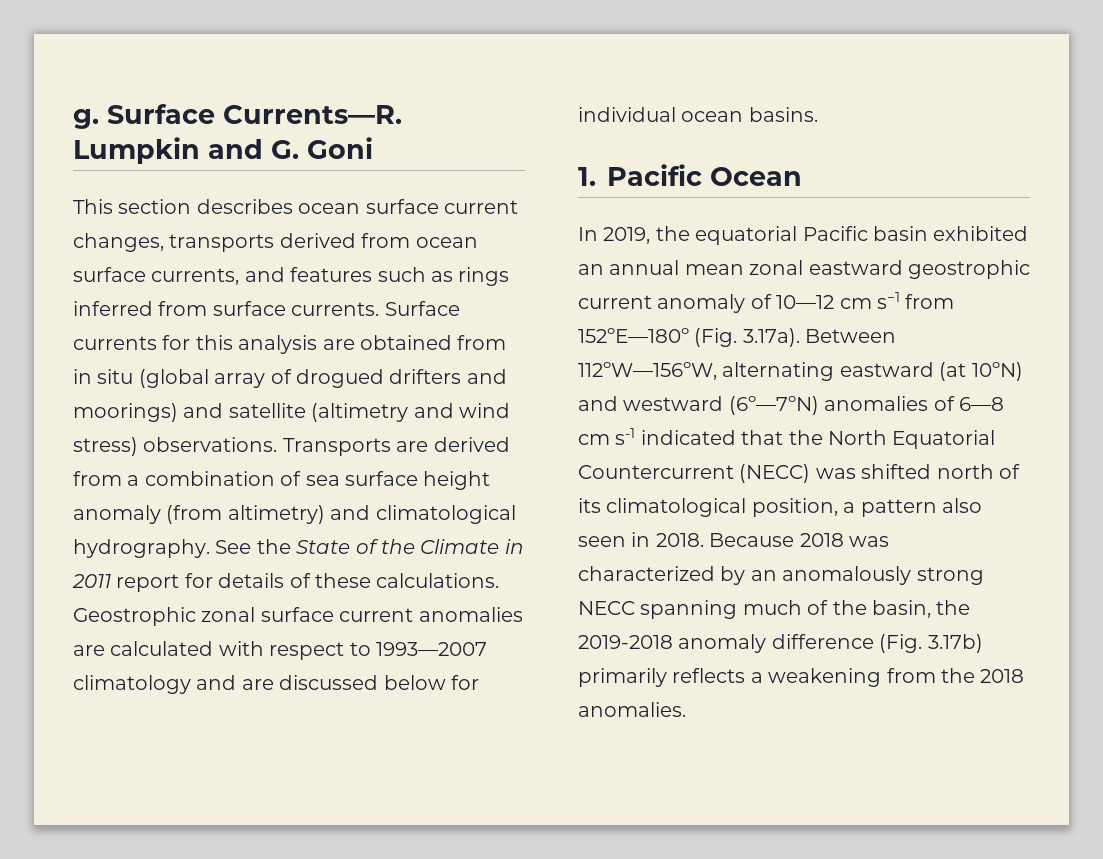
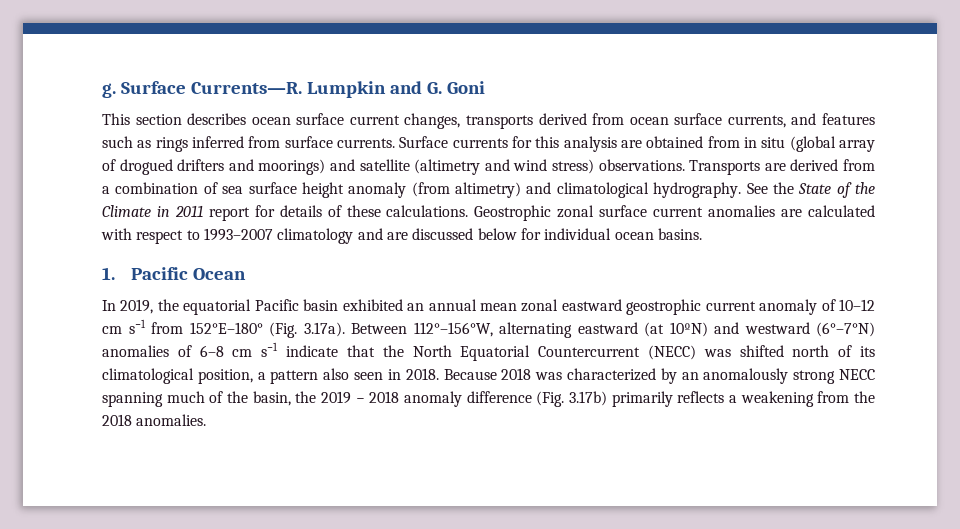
- Geostrophic zonal surface current anomalies are calculated with respect to 1993—2007 climatology and are discussed below for individual ocean basins.
+ Geostrophic zonal surface current anomalies are calculated with respect to 1993–2007 climatology and are discussed below for individual ocean basins.
- In 2019, the equatorial Pacific basin exhibited an annual mean zonal eastward geostrophic current anomaly of 10—12 cm s−1 from 152ºE—180º (Fig. 3.17a). Between 112ºW—156ºW, alternating eastward (at 10ºN) and westward (6º—7ºN) anomalies of 6—8 cm s-1 indicated that the North Equatorial Countercurrent (NECC) was shifted north of its climatological position, a pattern also seen in 2018.
+ In 2019, the equatorial Pacific basin exhibited an annual mean zonal eastward geostrophic current anomaly of 10–12 cm s−1 from 152°E–180° (Fig. 3.17a). Between 112°–156°W, alternating eastward (at 10ºN) and westward (6°–7°N) anomalies of 6–8 cm s−1 indicate that the North Equatorial Countercurrent (NECC) was shifted north of its climatological position, a pattern also seen in 2018.
- Because 2018 was characterized by an anomalously strong NECC spanning much of the basin, the 2019-2018 anomaly difference (Fig. 3.17b) primarily reflects a weakening from the 2018 anomalies.
+ Because 2018 was characterized by an anomalously strong NECC spanning much of the basin, the 2019 − 2018 anomaly difference (Fig. 3.17b) primarily reflects a weakening from the 2018 anomalies.

